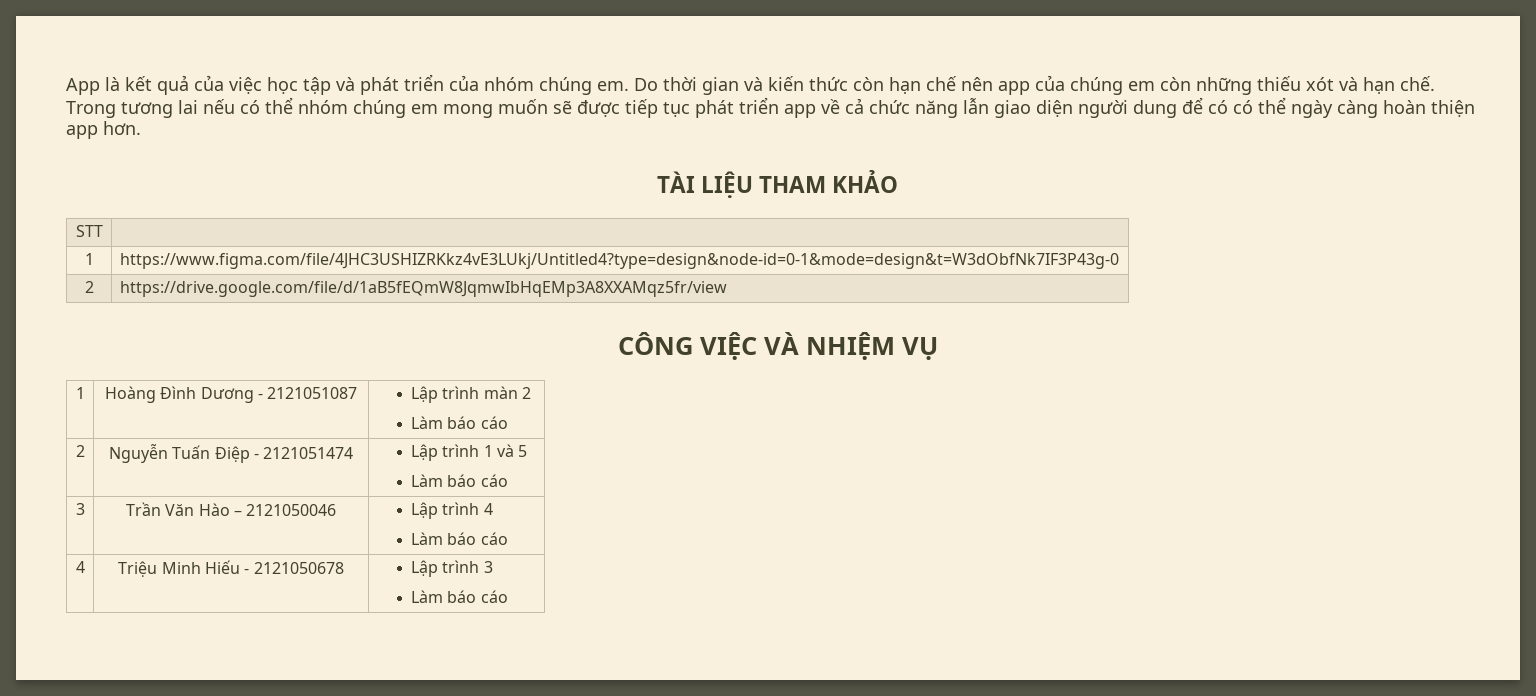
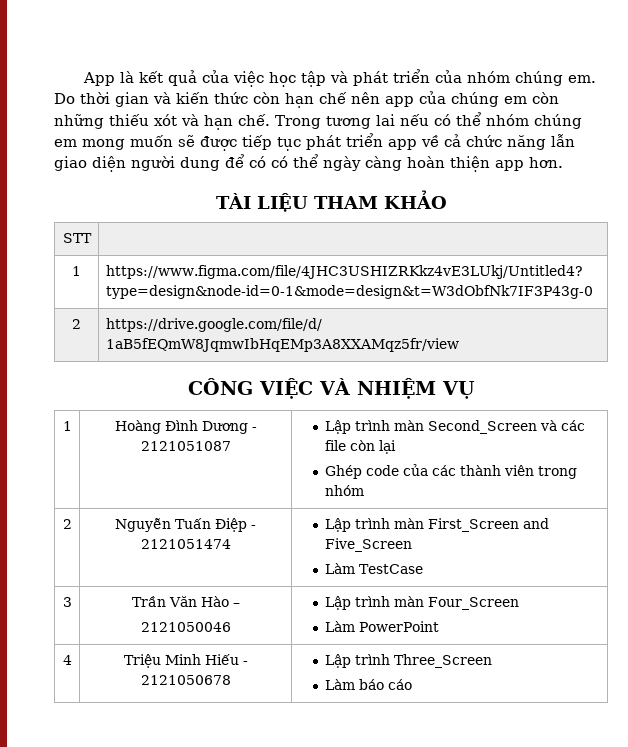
- 1 | Hoàng Đình Dương - 2121051087 | Lập trình màn 2
- Làm báo cáo
+ 1 | Hoàng Đình Dương - 2121051087 | Lập trình màn Second_Screen và các file còn lại
+ Ghép code của các thành viên trong nhóm
- 2 | Nguyễn Tuấn Điệp - 2121051474 | Lập trình 1 và 5
- Làm báo cáo
+ 2 | Nguyễn Tuấn Điệp - 2121051474 | Lập trình màn First_Screen and Five_Screen
+ Làm TestCase
- 3 | Trần Văn Hào – 2121050046 | Lập trình 4
- Làm báo cáo
+ 3 | Trần Văn Hào –
+ 2121050046 | Lập trình màn Four_Screen
+ Làm PowerPoint
- 4 | Triệu Minh Hiếu - 2121050678 | Lập trình 3
+ 4 | Triệu Minh Hiếu - 2121050678 | Lập trình Three_Screen

